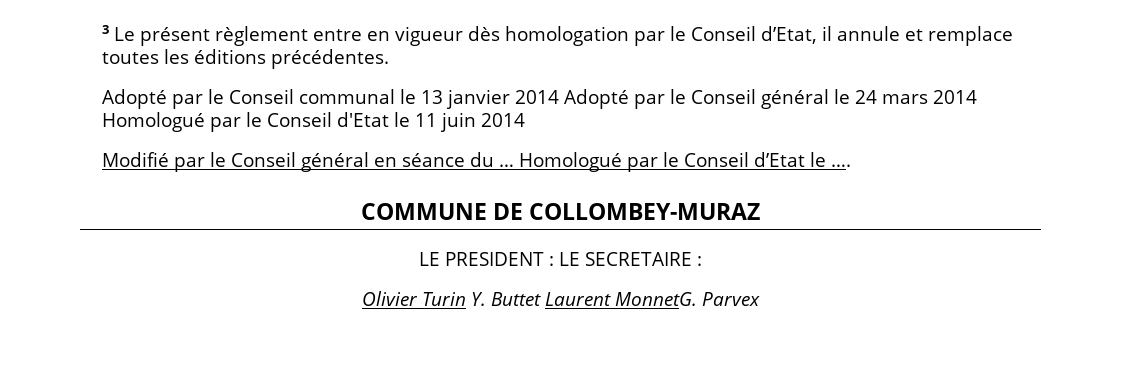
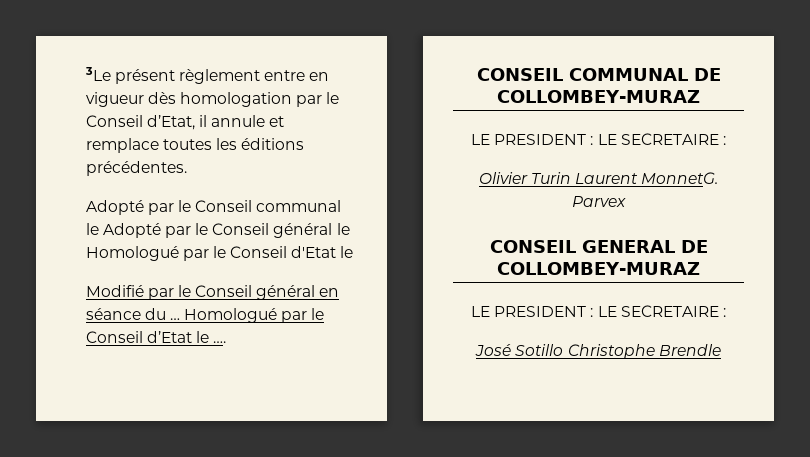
- 3 Le présent règlement entre en vigueur dès homologation par le Conseil d’Etat, il annule et remplace toutes les éditions précédentes.
+ 3Le présent règlement entre en vigueur dès homologation par le Conseil d’Etat, il annule et remplace toutes les éditions précédentes.
- Adopté par le Conseil communal le 13 janvier 2014 Adopté par le Conseil général le 24 mars 2014 Homologué par le Conseil d'Etat le 11 juin 2014
+ Adopté par le Conseil communal le Adopté par le Conseil général le Homologué par le Conseil d'Etat le
- COMMUNE DE COLLOMBEY-MURAZ
+ CONSEIL COMMUNAL DE COLLOMBEY-MURAZ
- Olivier Turin Y. Buttet Laurent MonnetG.
+ Olivier Turin Laurent MonnetG.
+ CONSEIL GENERAL DE COLLOMBEY-MURAZ
+ LE PRESIDENT : LE SECRETAIRE :
+ José Sotillo Christophe Brendle

